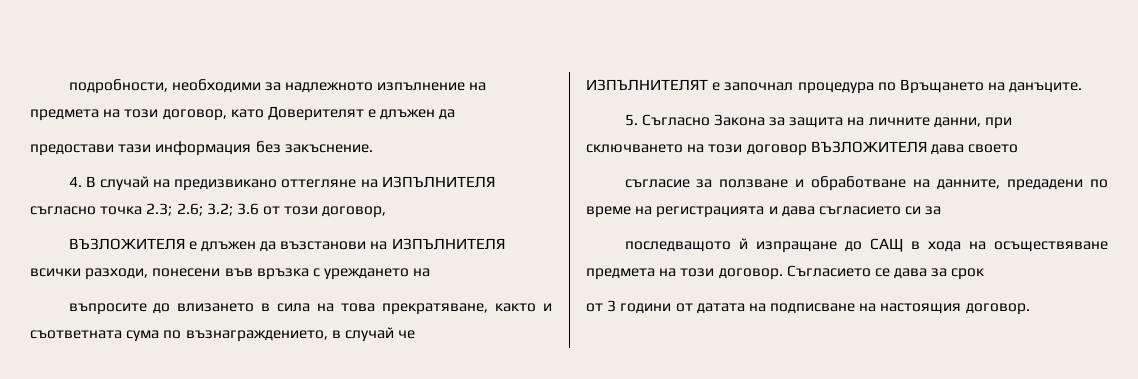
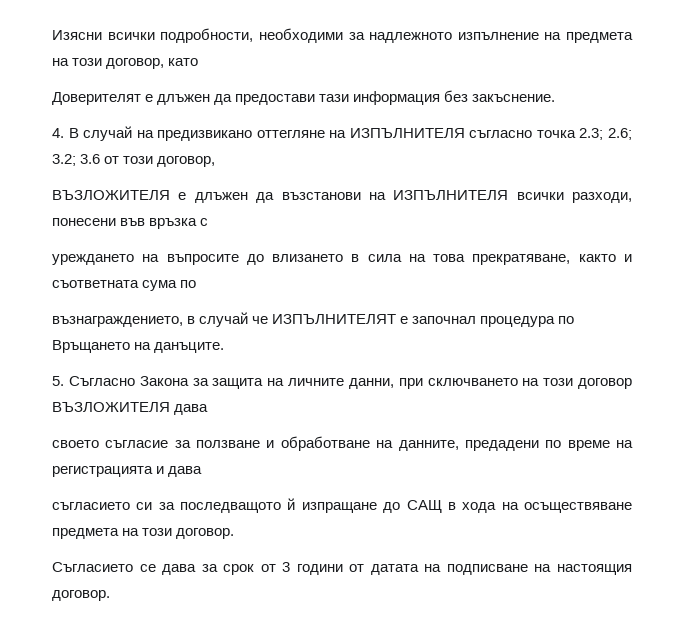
- подробности, необходими за надлежното изпълнение на предмета на този договор, като Доверителят е длъжен да
- предостави тази информация без закъснение.
+ Изясни всички подробности, необходими за надлежното изпълнение на предмета на този договор, като
+ Доверителят е длъжен да предостави тази информация без закъснение.
- ВЪЗЛОЖИТЕЛЯ е длъжен да възстанови на ИЗПЪЛНИТЕЛЯ всички разходи, понесени във връзка с уреждането на
- въпросите до влизането в сила на това прекратяване, както и съответната сума по възнаграждението, в случай че
- ИЗПЪЛНИТЕЛЯТ е започнал процедура по Връщането на данъците.
+ ВЪЗЛОЖИТЕЛЯ е длъжен да възстанови на ИЗПЪЛНИТЕЛЯ всички разходи, понесени във връзка с
+ уреждането на въпросите до влизането в сила на това прекратяване, както и съответната сума по
+ възнаграждението, в случай че ИЗПЪЛНИТЕЛЯТ е започнал процедура по Връщането на данъците.
- 5. Съгласно Закона за защита на личните данни, при сключването на този договор ВЪЗЛОЖИТЕЛЯ дава своето
- съгласие за ползване и обработване на данните, предадени по време на регистрацията и дава съгласието си за
- последващото й изпращане до САЩ в хода на осъществяване предмета на този договор. Съгласието се дава за срок
- от 3 години от датата на подписване на настоящия договор.
+ 5. Съгласно Закона за защита на личните данни, при сключването на този договор ВЪЗЛОЖИТЕЛЯ дава
+ своето съгласие за ползване и обработване на данните, предадени по време на регистрацията и дава
+ съгласието си за последващото й изпращане до САЩ в хода на осъществяване предмета на този договор.
+ Съгласието се дава за срок от 3 години от датата на подписване на настоящия договор.

